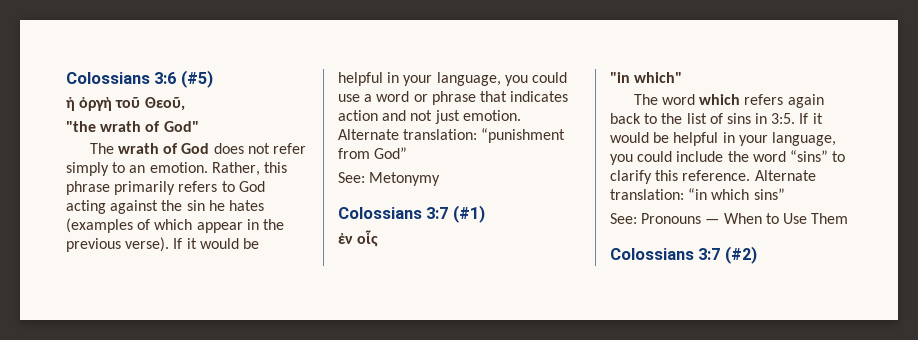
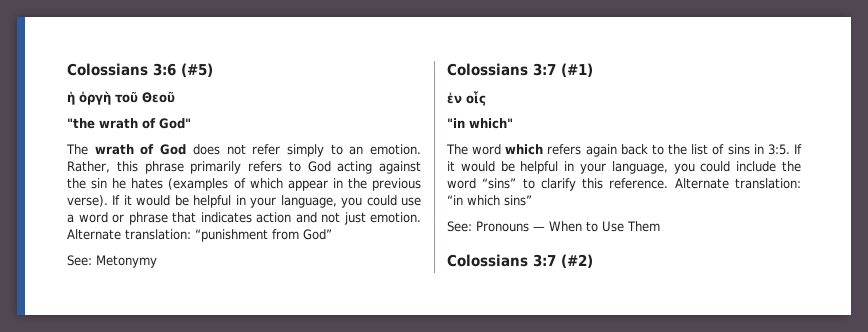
- ἡ ὀργὴ τοῦ Θεοῦ,
+ ἡ ὀργὴ τοῦ Θεοῦ

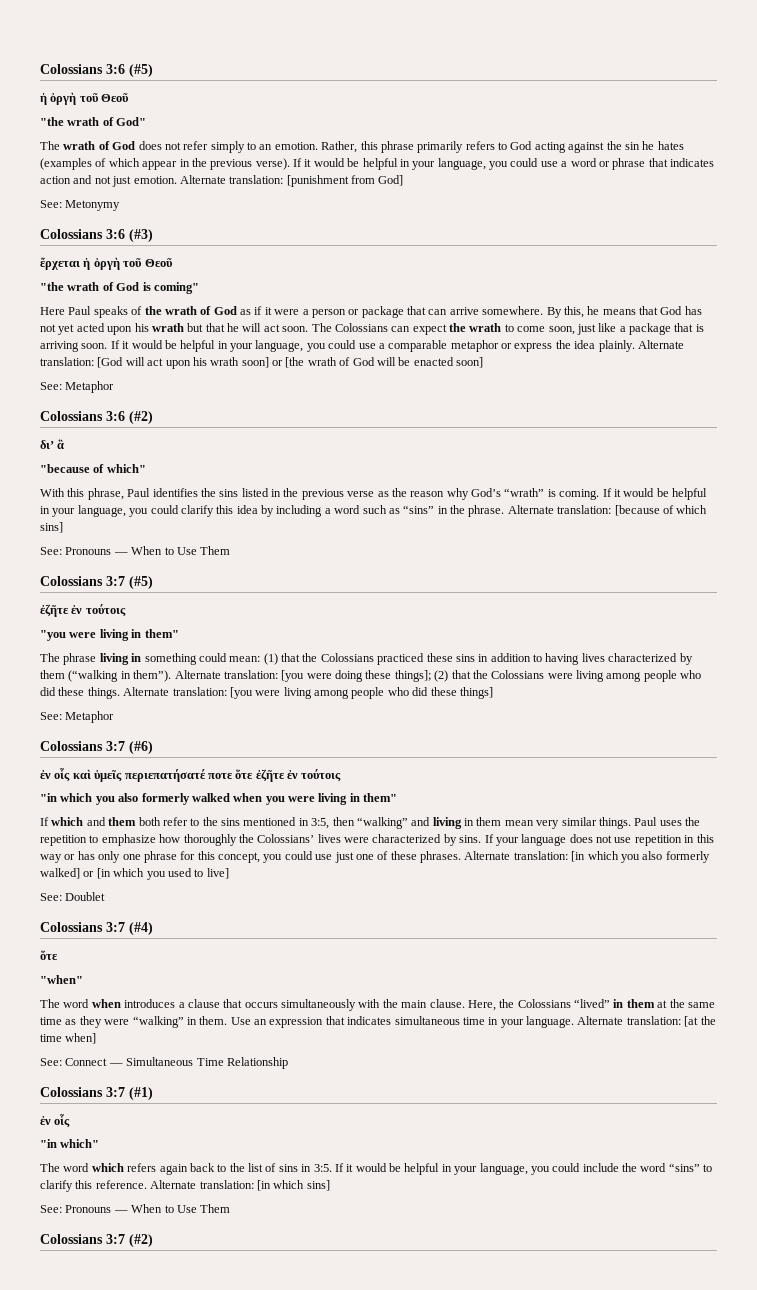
- Alternate translation: “punishment from God”
+ Alternate translation: [punishment from God]
+ Colossians 3:6 (#3)
+ ἔρχεται ἡ ὀργὴ τοῦ Θεοῦ
+ "the wrath of God is coming"
+ Here Paul speaks of the wrath of God as if it were a person or package that can arrive somewhere. By this, he means that God has not yet acted upon his wrath but that he will act soon. The Colossians can expect the wrath to come soon, just like a package that is arriving soon. If it would be helpful in your language, you could use a comparable metaphor or express the idea plainly. Alternate translation: [God will act upon his wrath soon] or [the wrath of God will be enacted soon]
+ See: Metaphor
+ Colossians 3:6 (#2)
+ δι’ ἃ
+ "because of which"
+ With this phrase, Paul identifies the sins listed in the previous verse as the reason why God’s “wrath” is coming. If it would be helpful in your language, you could clarify this idea by including a word such as “sins” in the phrase. Alternate translation: [because of which sins]
+ See: Pronouns — When to Use Them
+ Colossians 3:7 (#5)
+ ἐζῆτε ἐν τούτοις
+ "you were living in them"
+ The phrase living in something could mean: (1) that the Colossians practiced these sins in addition to having lives characterized by them (“walking in them”). Alternate translation: [you were doing these things]; (2) that the Colossians were living among people who did these things. Alternate translation: [you were living among people who did these things]
+ See: Metaphor
+ Colossians 3:7 (#6)
+ ἐν οἷς καὶ ὑμεῖς περιεπατήσατέ ποτε ὅτε ἐζῆτε ἐν τούτοις
+ "in which you also formerly walked when you were living in them"
+ If which and them both refer to the sins mentioned in 3:5, then “walking” and living in them mean very similar things. Paul uses the repetition to emphasize how thoroughly the Colossians’ lives were characterized by sins. If your language does not use repetition in this way or has only one phrase for this concept, you could use just one of these phrases. Alternate translation: [in which you also formerly walked] or [in which you used to live]
+ See: Doublet
+ Colossians 3:7 (#4)
+ ὅτε
+ "when"
+ The word when introduces a clause that occurs simultaneously with the main clause. Here, the Colossians “lived” in them at the same time as they were “walking” in them. Use an expression that indicates simultaneous time in your language. Alternate translation: [at the time when]
+ See: Connect — Simultaneous Time Relationship
- Alternate translation: “in which sins”
+ Alternate translation: [in which sins]

